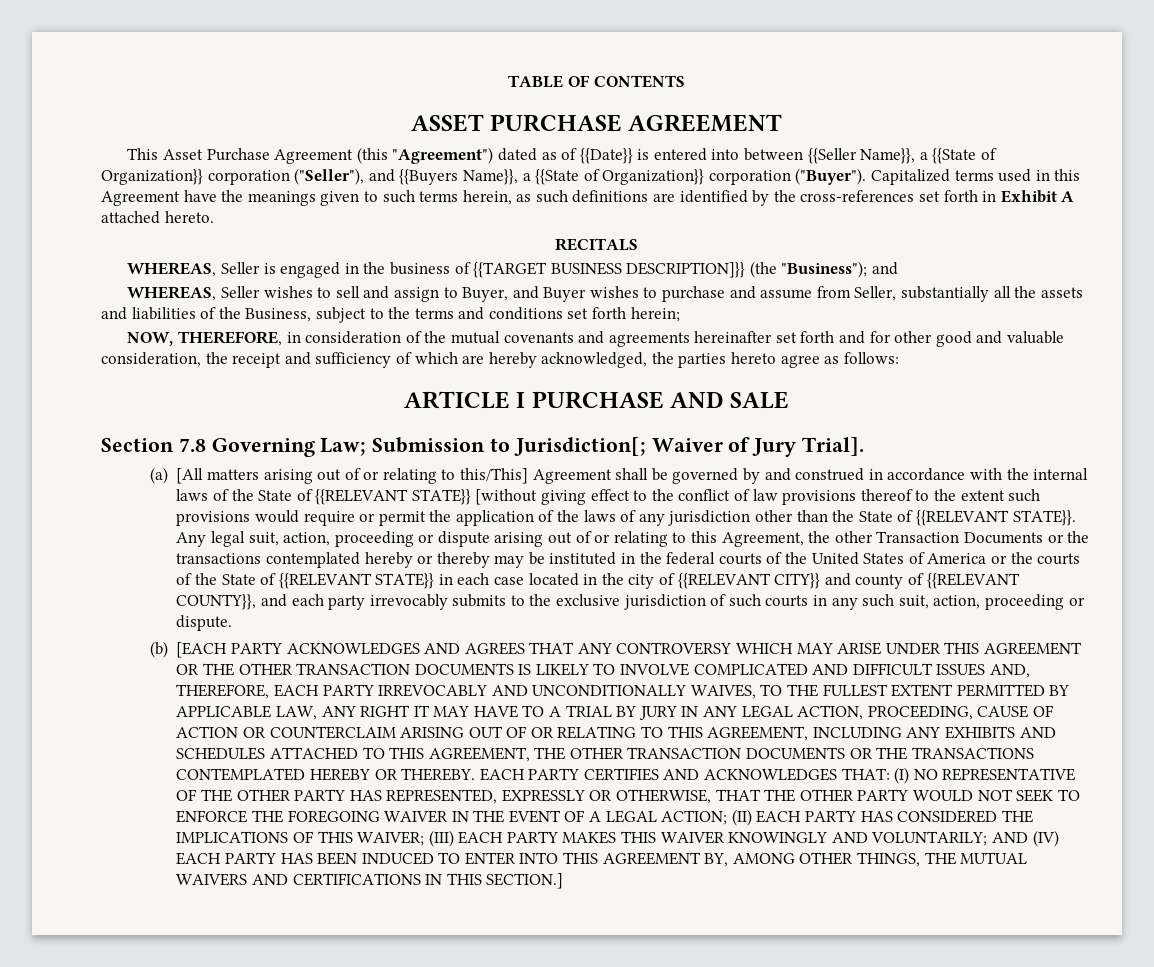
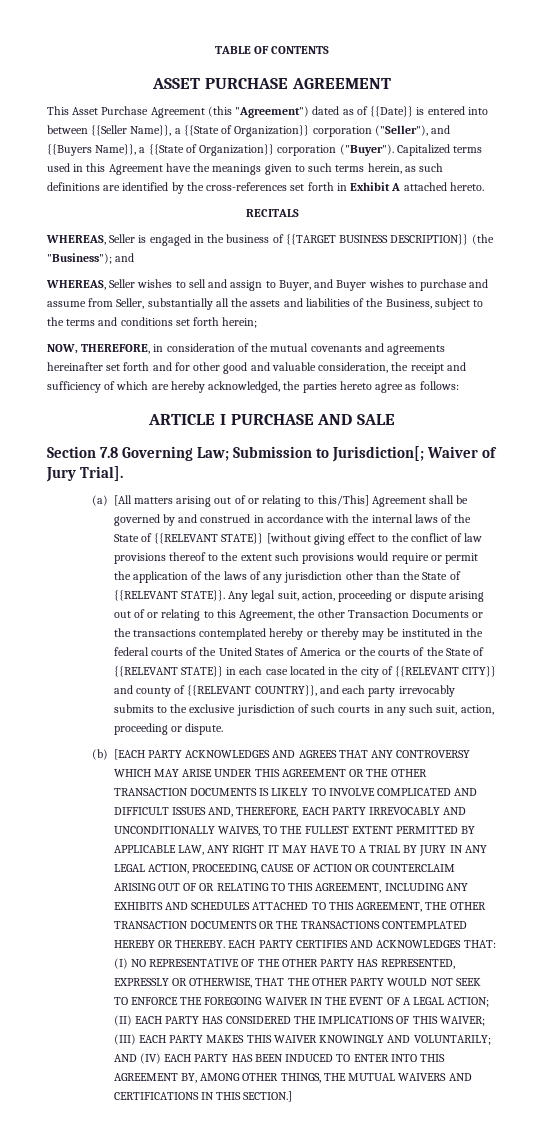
- WHEREAS, Seller is engaged in the business of {{TARGET BUSINESS DESCRIPTION]}} (the "Business"); and
+ WHEREAS, Seller is engaged in the business of {{TARGET BUSINESS DESCRIPTION}} (the "Business"); and
- Any legal suit, action, proceeding or dispute arising out of or relating to this Agreement, the other Transaction Documents or the transactions contemplated hereby or thereby may be instituted in the federal courts of the United States of America or the courts of the State of {{RELEVANT STATE}} in each case located in the city of {{RELEVANT CITY}} and county of {{RELEVANT COUNTY}}, and each party irrevocably submits to the exclusive jurisdiction of such courts in any such suit, action, proceeding or dispute.
+ Any legal suit, action, proceeding or dispute arising out of or relating to this Agreement, the other Transaction Documents or the transactions contemplated hereby or thereby may be instituted in the federal courts of the United States of America or the courts of the State of {{RELEVANT STATE}} in each case located in the city of {{RELEVANT CITY}} and county of {{RELEVANT COUNTRY}}, and each party irrevocably submits to the exclusive jurisdiction of such courts in any such suit, action, proceeding or dispute.

